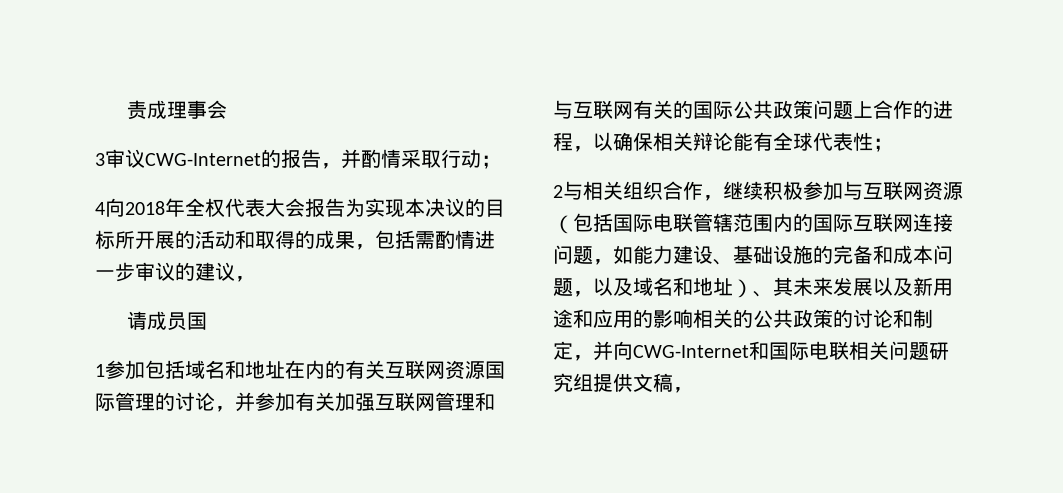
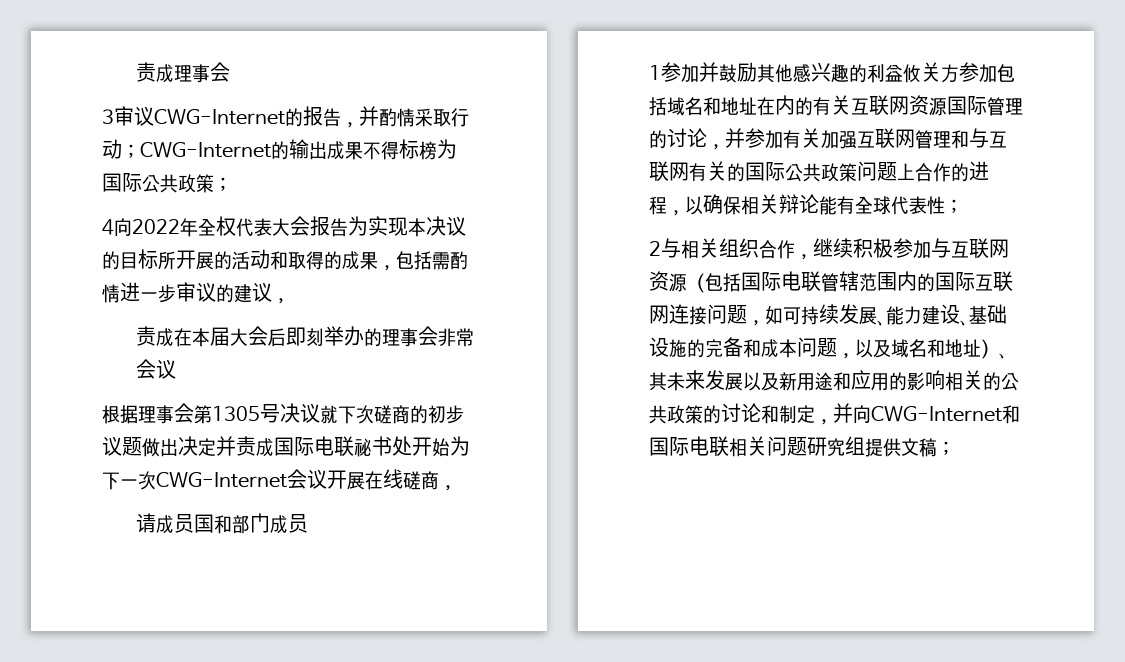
- 3审议CWG-Internet的报告，并酌情采取行动；
+ 3审议CWG-Internet的报告，并酌情采取行动；CWG-Internet的输出成果不得标榜为国际公共政策；
- 4向2018年全权代表大会报告为实现本决议的目标所开展的活动和取得的成果，包括需酌情进一步审议的建议，
+ 4向2022年全权代表大会报告为实现本决议的目标所开展的活动和取得的成果，包括需酌情进一步审议的建议，
+ 责成在本届大会后即刻举办的理事会非常会议
+ 根据理事会第1305号决议就下次磋商的初步议题做出决定并责成国际电联秘书处开始为下一次CWG-Internet会议开展在线磋商，
- 请成员国
+ 请成员国和部门成员
- 1参加包括域名和地址在内的有关互联网资源国际管理的讨论，并参加有关加强互联网管理和与互联网有关的国际公共政策问题上合作的进程，以确保相关辩论能有全球代表性；
+ 1参加并鼓励其他感兴趣的利益攸关方参加包括域名和地址在内的有关互联网资源国际管理的讨论，并参加有关加强互联网管理和与互联网有关的国际公共政策问题上合作的进程，以确保相关辩论能有全球代表性；
- 2与相关组织合作，继续积极参加与互联网资源（包括国际电联管辖范围内的国际互联网连接问题，如能力建设、基础设施的完备和成本问题，以及域名和地址）、其未来发展以及新用途和应用的影响相关的公共政策的讨论和制定，并向CWG-Internet和国际电联相关问题研究组提供文稿，
+ 2与相关组织合作，继续积极参加与互联网资源（包括国际电联管辖范围内的国际互联网连接问题，如可持续发展、能力建设、基础设施的完备和成本问题，以及域名和地址）、其未来发展以及新用途和应用的影响相关的公共政策的讨论和制定，并向CWG-Internet和国际电联相关问题研究组提供文稿；

